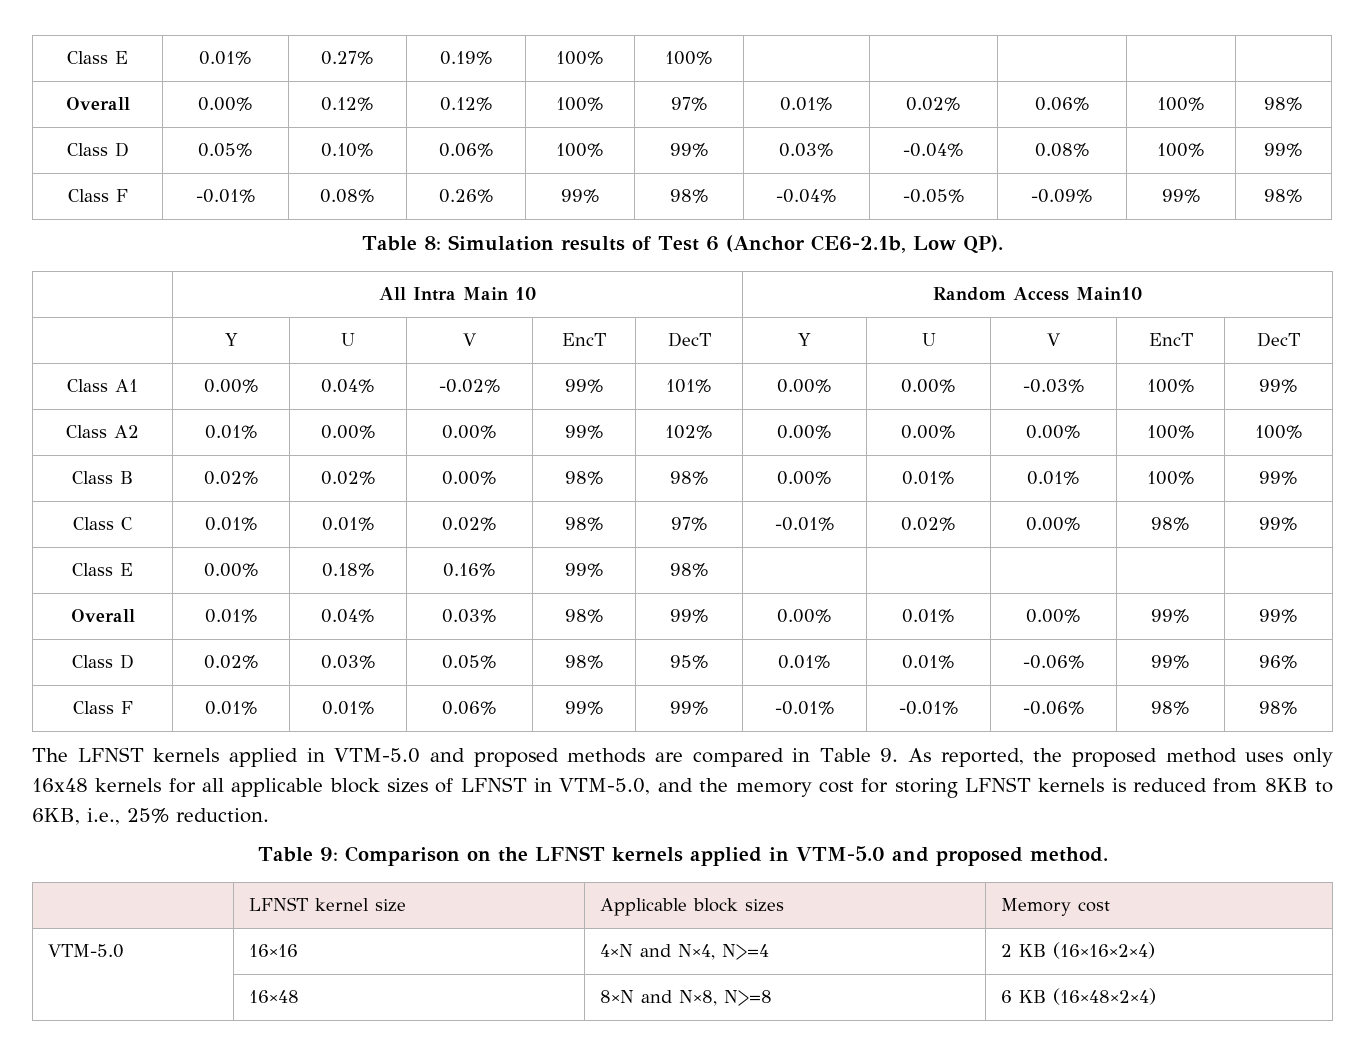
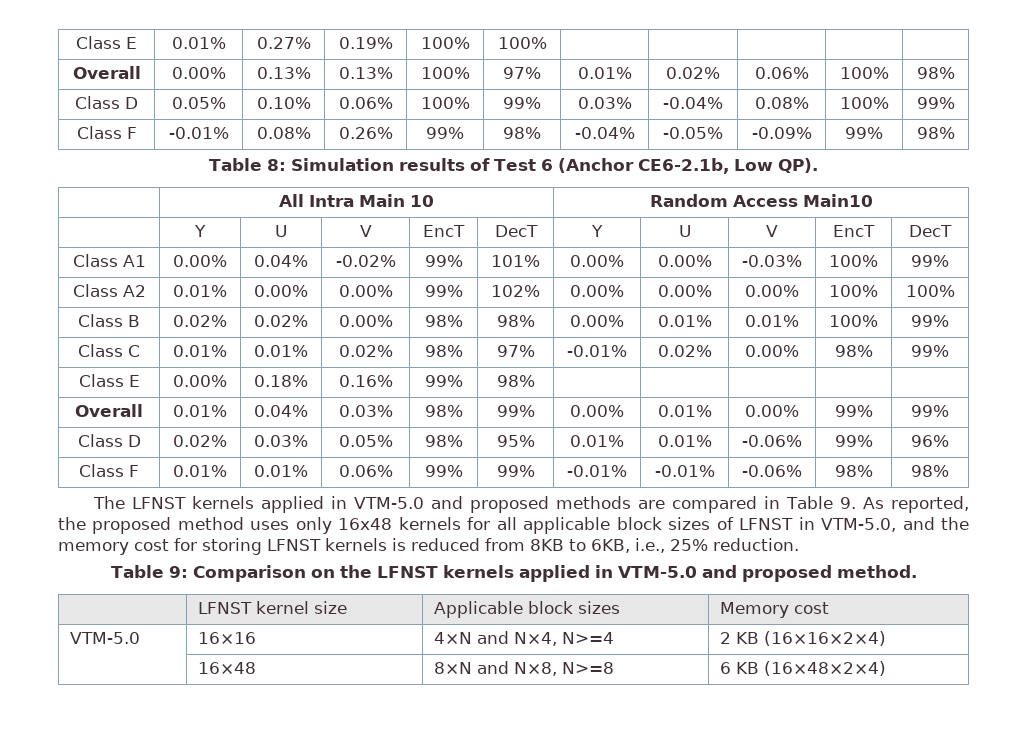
- Overall | 0.00% | 0.12% | 0.12% | 100% | 97% | 0.01% | 0.02% | 0.06% | 100% | 98%
+ Overall | 0.00% | 0.13% | 0.13% | 100% | 97% | 0.01% | 0.02% | 0.06% | 100% | 98%

